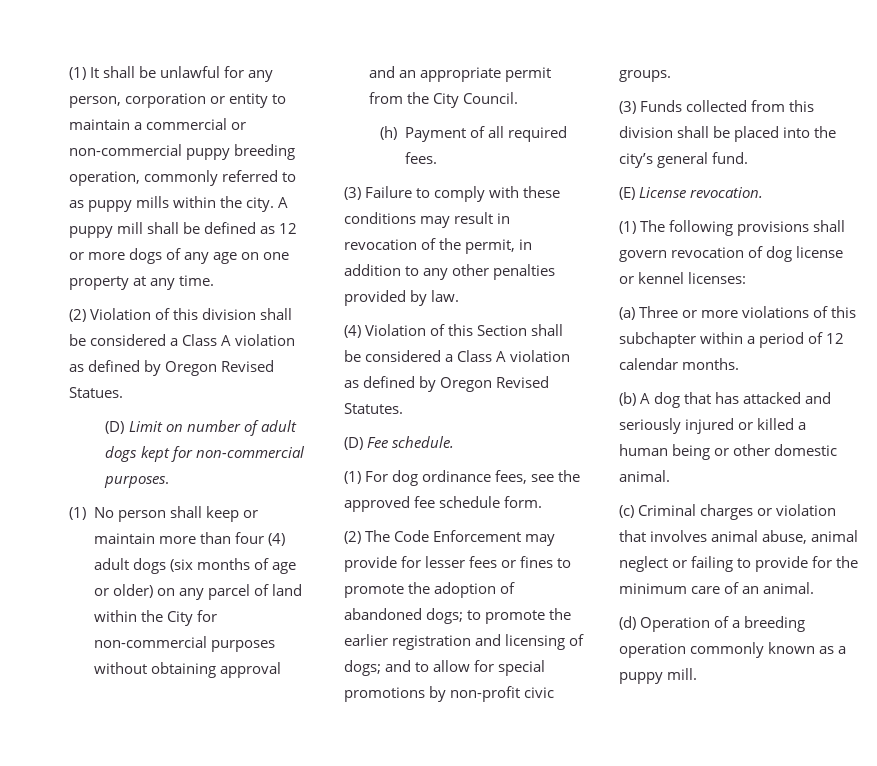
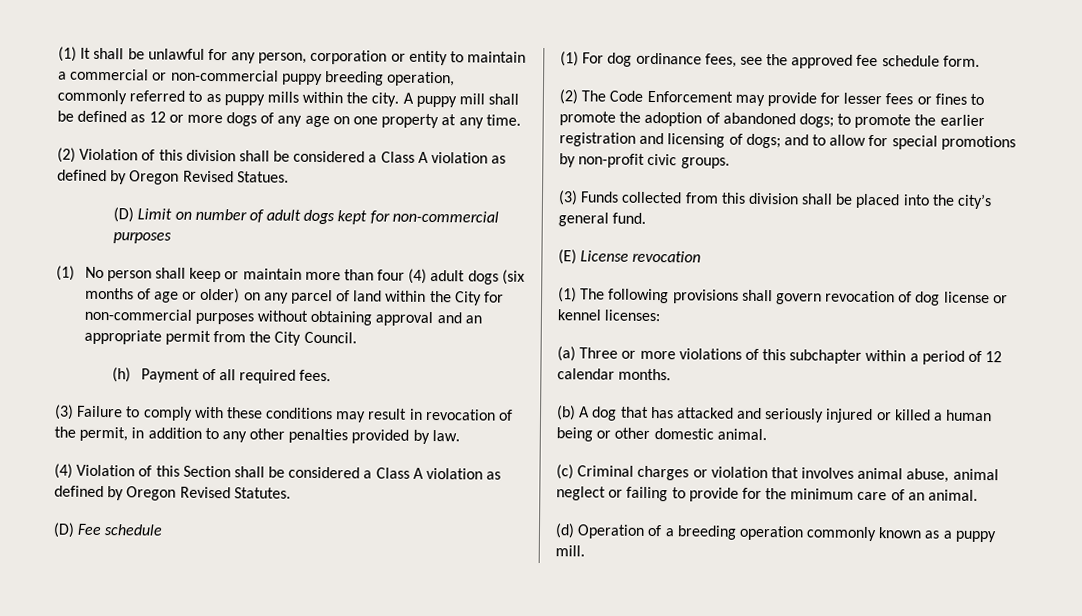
- (D) Limit on number of adult dogs kept for non-commercial purposes.
+ (D) Limit on number of adult dogs kept for non-commercial purposes
- (D) Fee schedule.
+ (D) Fee schedule
- (E) License revocation.
+ (E) License revocation

